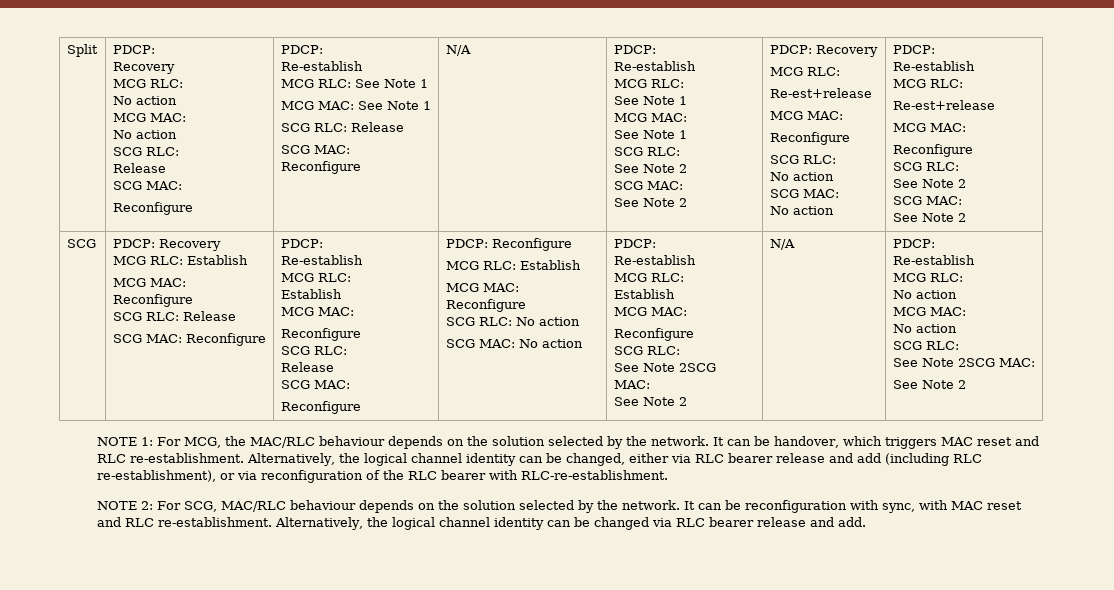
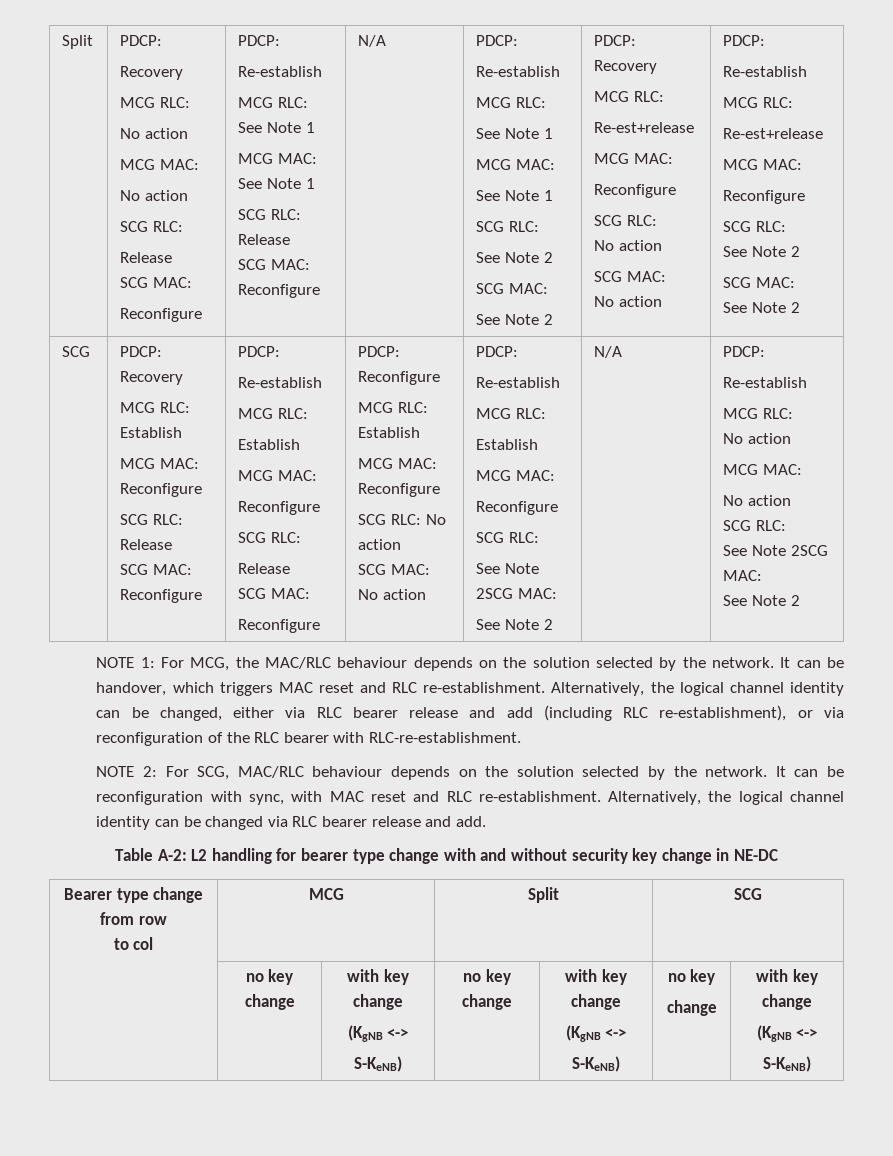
+ Table A-2: L2 handling for bearer type change with and without security key change in NE-DC
+ Bearer type change from row
+ to col | MCG | Split | SCG
+ | no key change | with key change
+ (KgNB <->
+ S-KeNB) | no key change | with key change
+ (KgNB <->
+ S-KeNB) | no key
+ change | with key change
+ (KgNB <->
+ S-KeNB)

